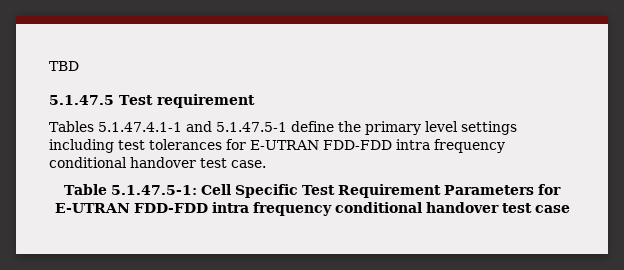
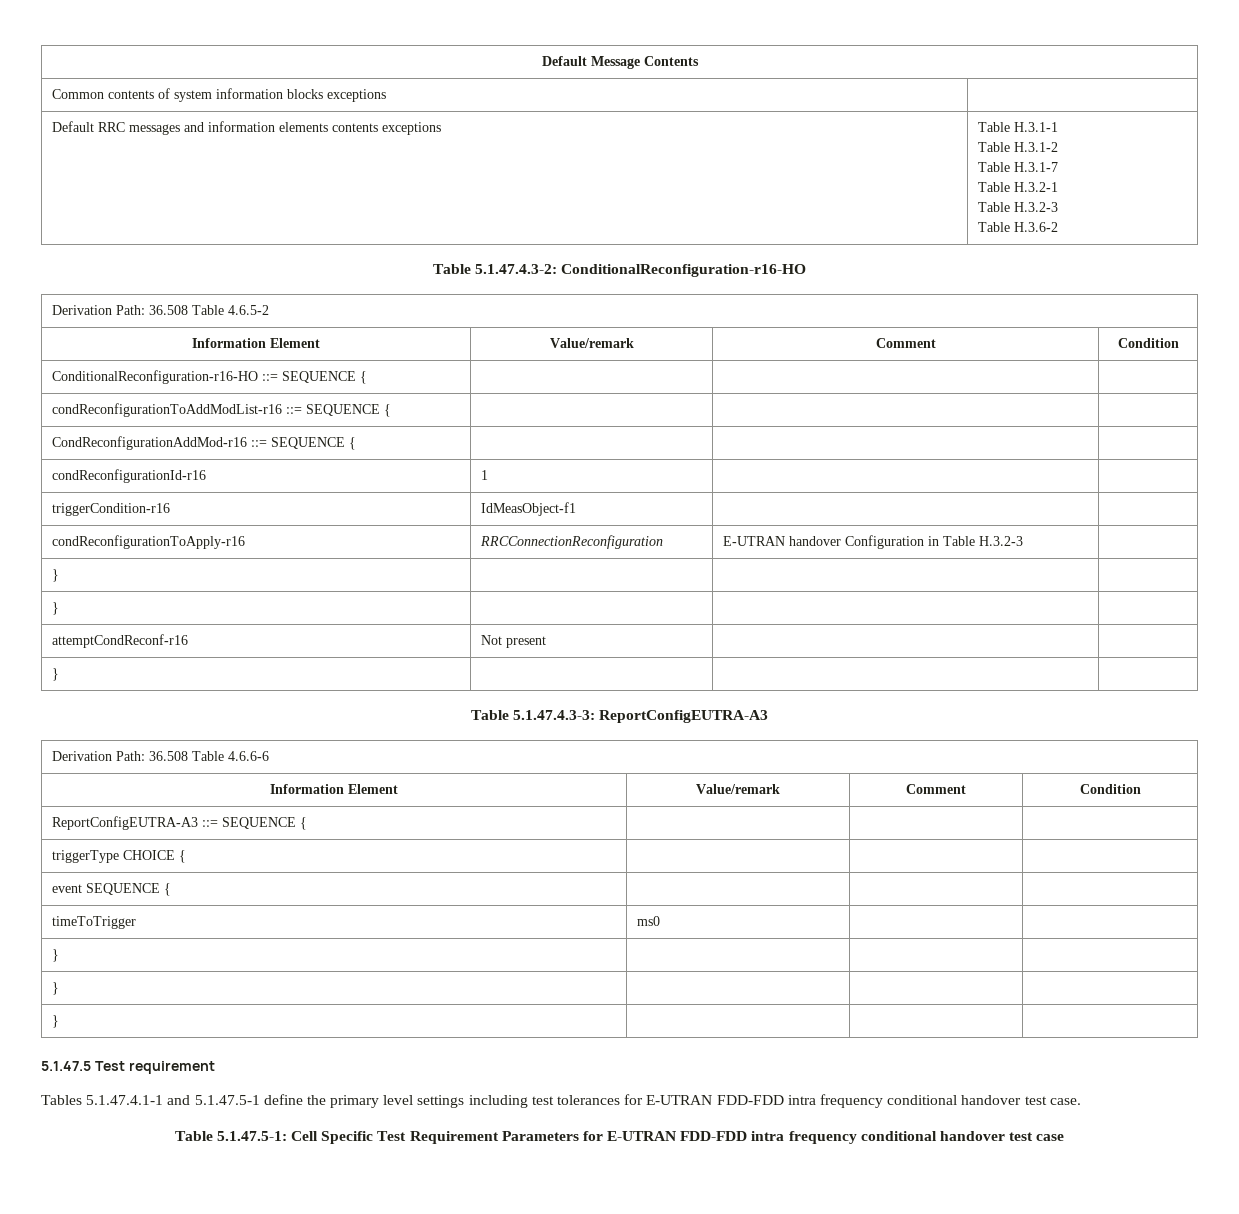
- TBD
+ Default Message Contents
+ Common contents of system information blocks exceptions |
+ Default RRC messages and information elements contents exceptions | Table H.3.1-1
+ Table H.3.1-2
+ Table H.3.1-7
+ Table H.3.2-1
+ Table H.3.2-3
+ Table H.3.6-2
+ Table 5.1.47.4.3-2: ConditionalReconfiguration-r16-HO
+ Derivation Path: 36.508 Table 4.6.5-2
+ Information Element | Value/remark | Comment | Condition
+ ConditionalReconfiguration-r16-HO ::= SEQUENCE { | | |
+ condReconfigurationToAddModList-r16 ::= SEQUENCE { | | |
+ CondReconfigurationAddMod-r16 ::= SEQUENCE { | | |
+ condReconfigurationId-r16 | 1 | |
+ triggerCondition-r16 | IdMeasObject-f1 | |
+ condReconfigurationToApply-r16 | RRCConnectionReconfiguration | E-UTRAN handover Configuration in Table H.3.2-3 |
+ } | | |
+ } | | |
+ attemptCondReconf-r16 | Not present | |
+ } | | |
+ Table 5.1.47.4.3-3: ReportConfigEUTRA-A3
+ Derivation Path: 36.508 Table 4.6.6-6
+ Information Element | Value/remark | Comment | Condition
+ ReportConfigEUTRA-A3 ::= SEQUENCE { | | |
+ triggerType CHOICE { | | |
+ event SEQUENCE { | | |
+ timeToTrigger | ms0 | |
+ } | | |
+ } | | |
+ } | | |

